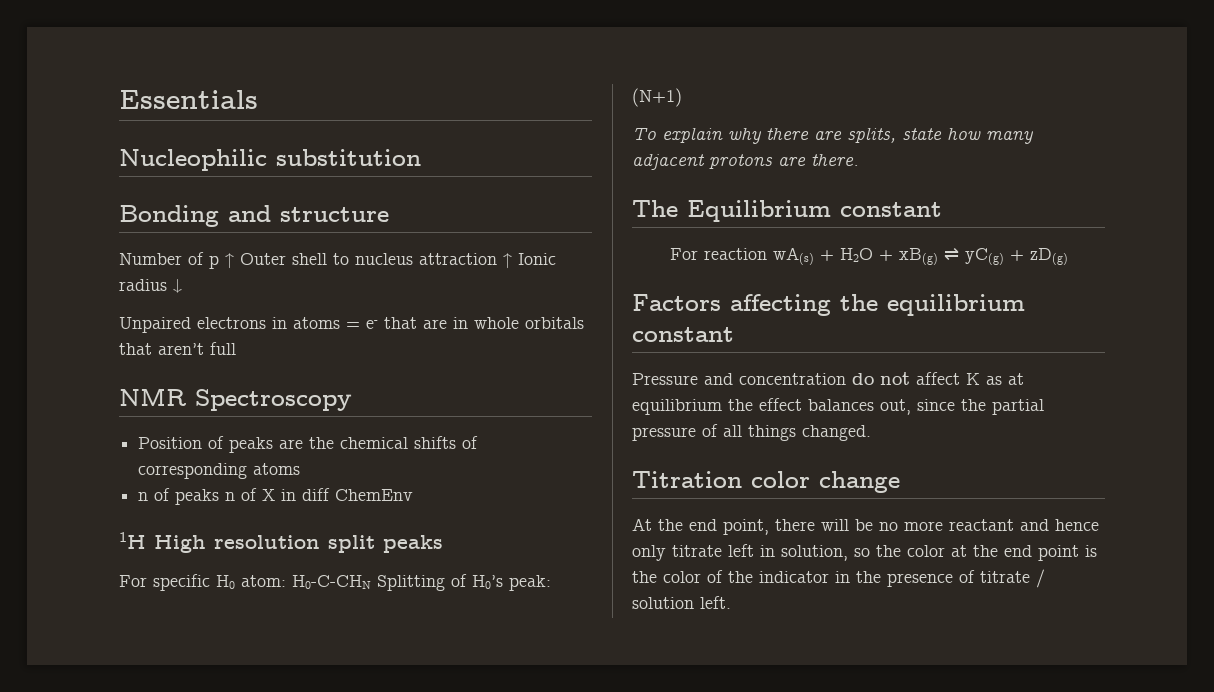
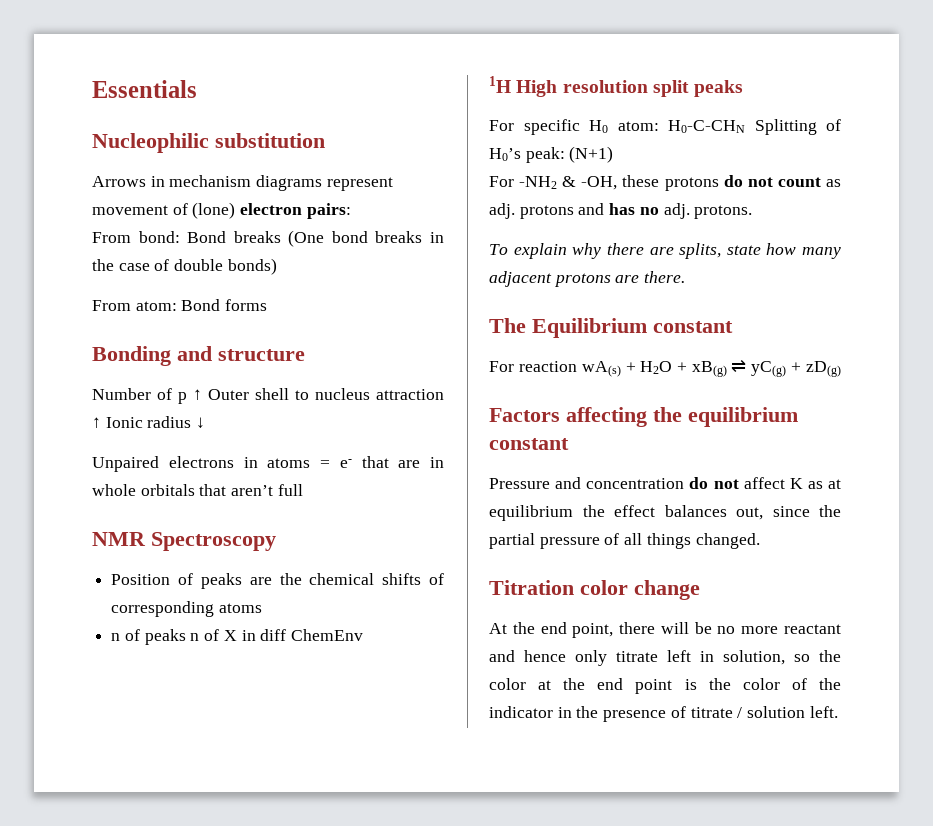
+ Arrows in mechanism diagrams represent movement of (lone) electron pairs:
+ From bond: Bond breaks (One bond breaks in the case of double bonds)
+ From atom: Bond forms
+ For -NH2 & -OH, these protons do not count as adj. protons and has no adj. protons.

